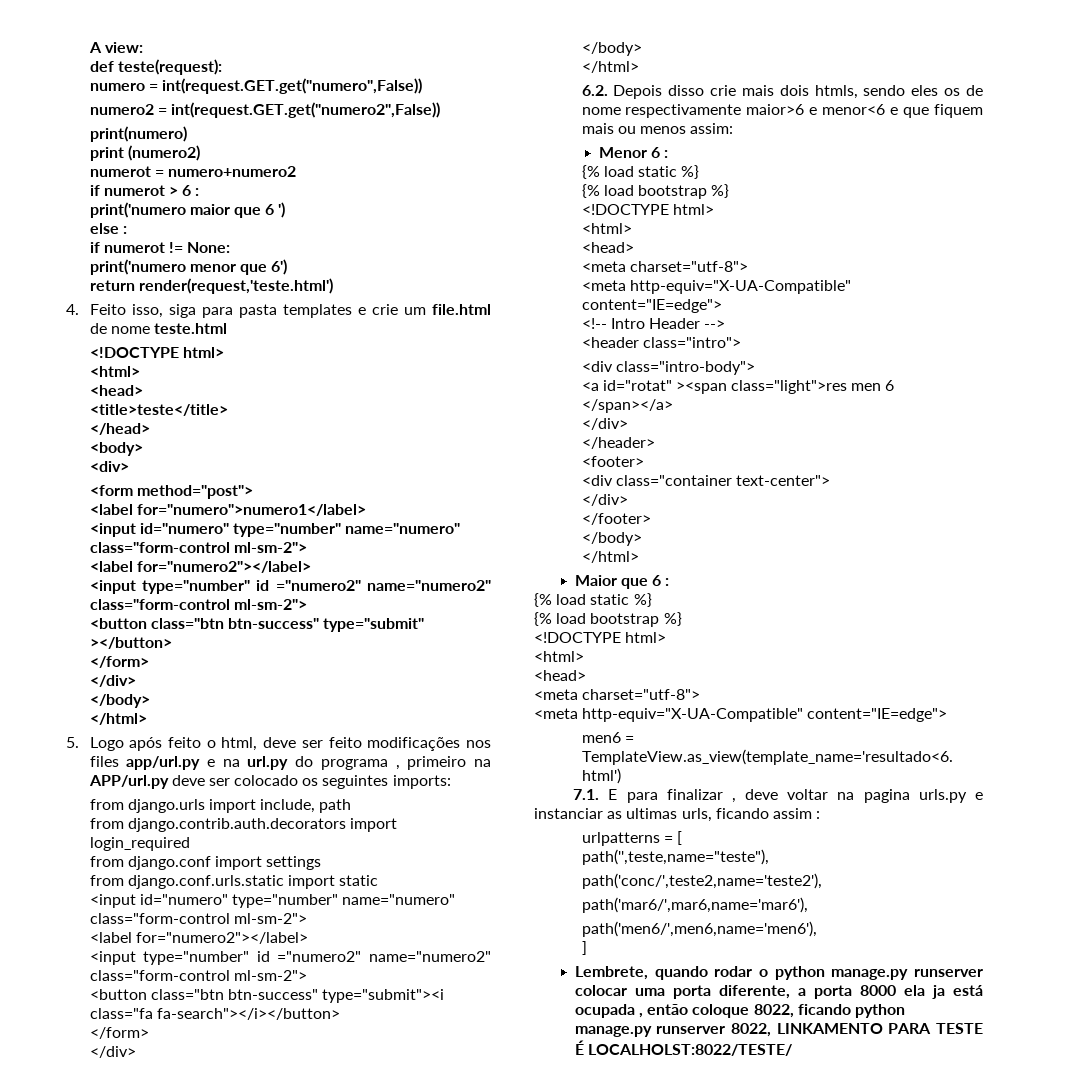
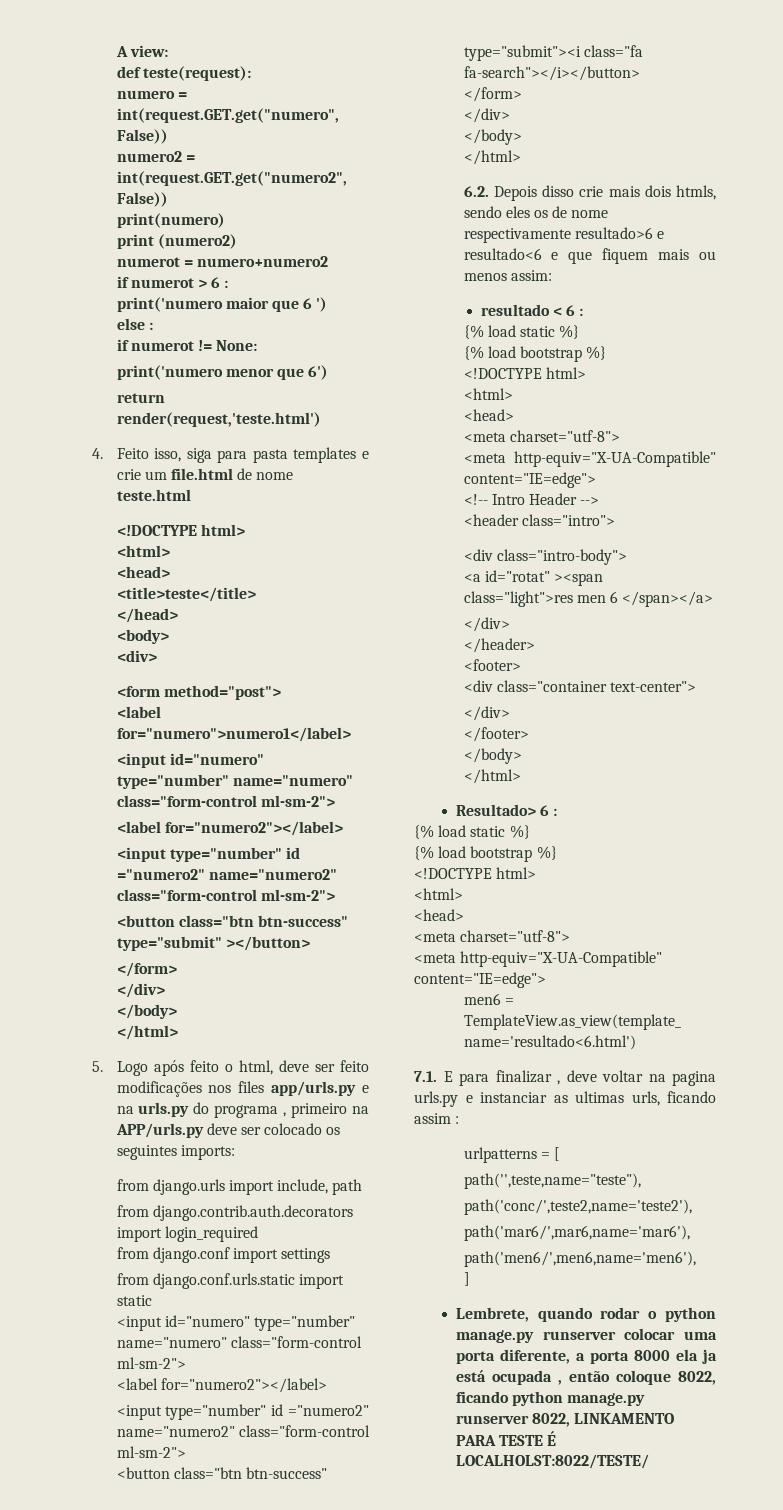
- 5. Logo após feito o html, deve ser feito modificações nos files app/url.py e na url.py do programa , primeiro na APP/url.py deve ser colocado os seguintes imports:
+ 5. Logo após feito o html, deve ser feito modificações nos files app/urls.py e na urls.py do programa , primeiro na APP/urls.py deve ser colocado os seguintes imports:
- 6.2. Depois disso crie mais dois htmls, sendo eles os de nome respectivamente maior>6 e menor<6 e que fiquem mais ou menos assim:
+ 6.2. Depois disso crie mais dois htmls, sendo eles os de nome respectivamente resultado>6 e resultado<6 e que fiquem mais ou menos assim:
- Menor 6 :
+ resultado < 6 :
- Maior que 6 :
+ Resultado> 6 :

